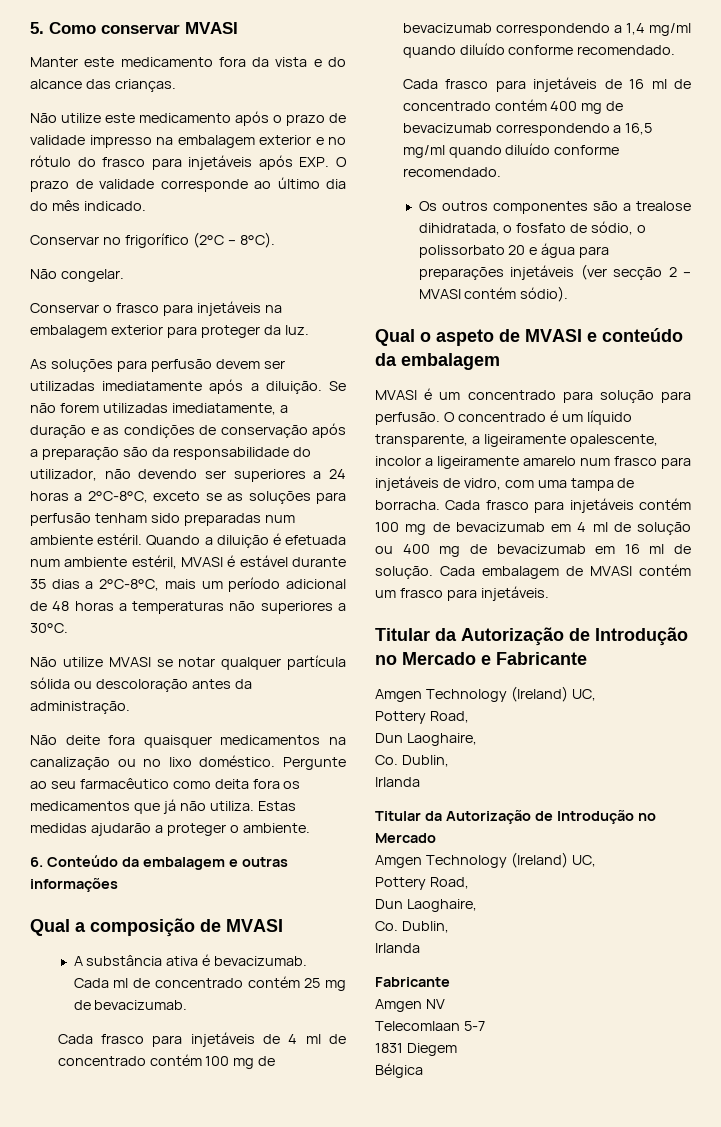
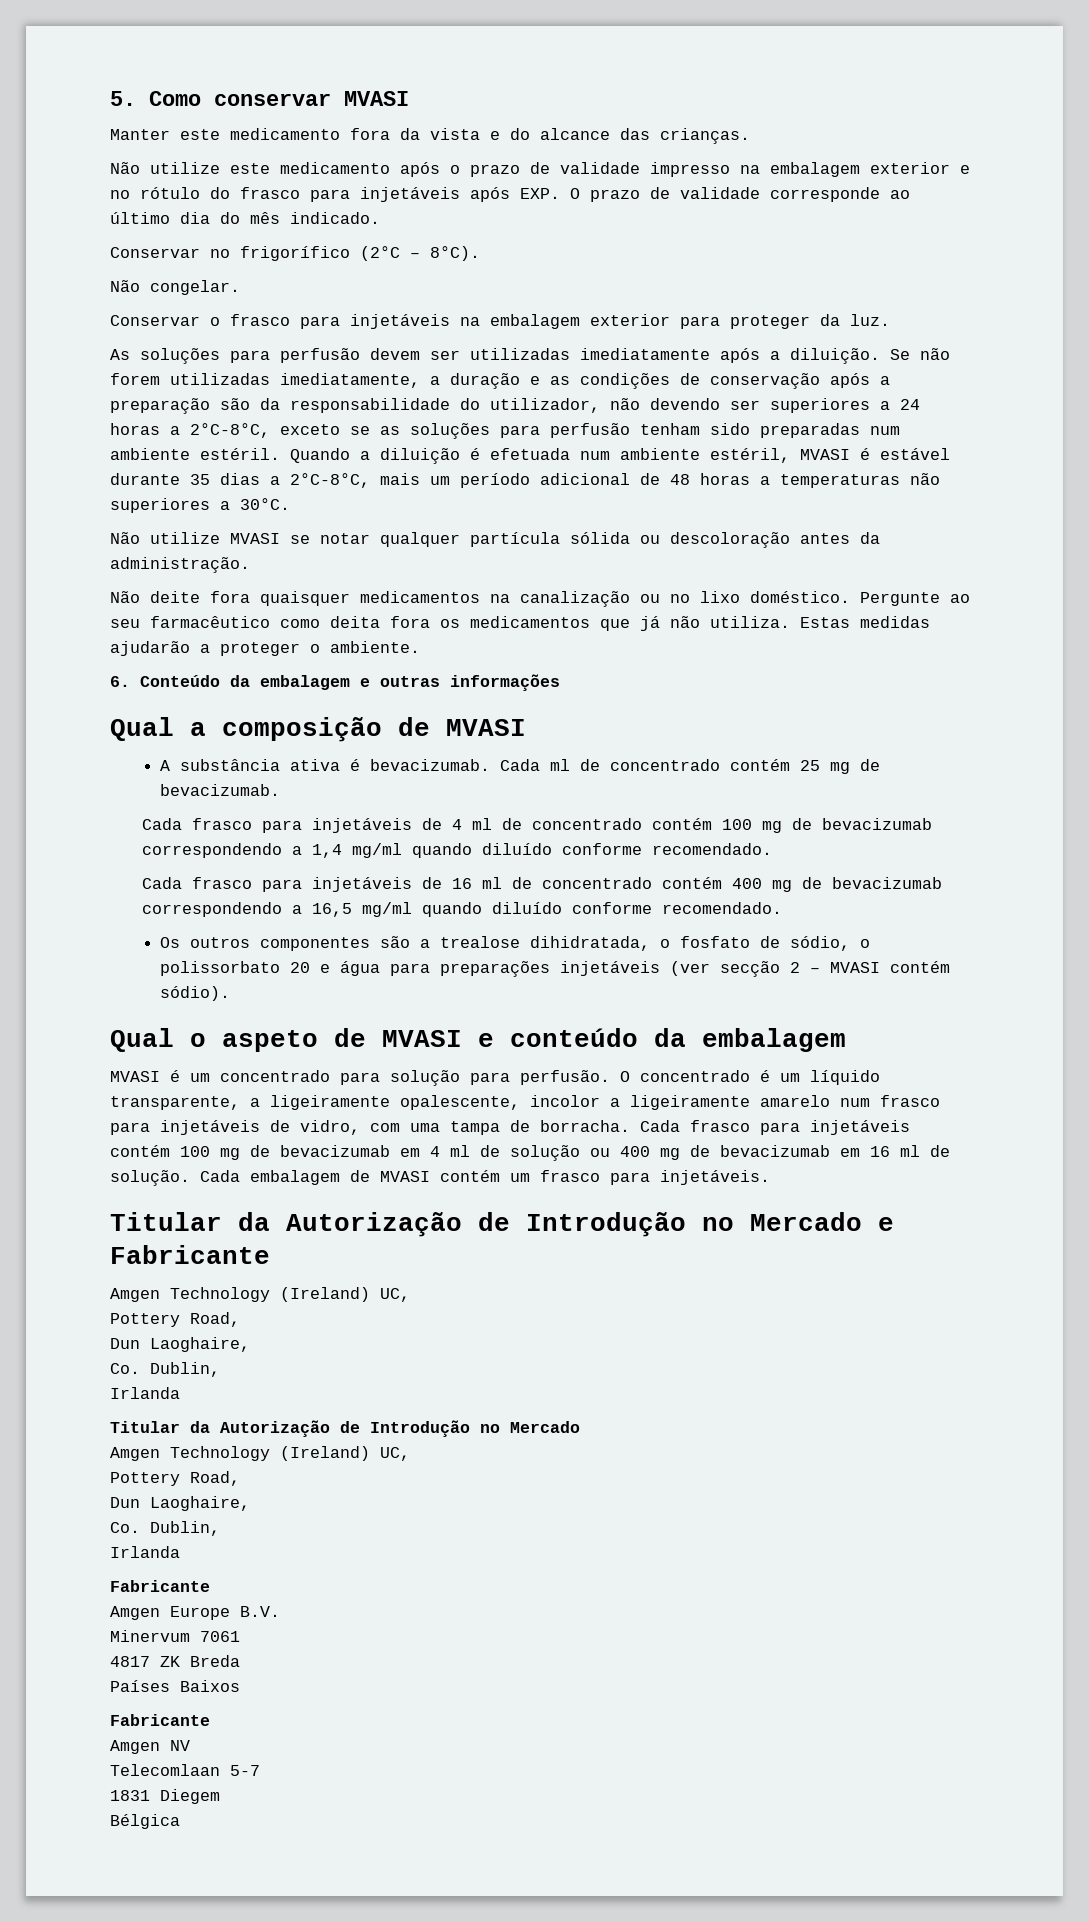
+ Amgen Europe B.V.
+ Minervum 7061
+ 4817 ZK Breda
+ Países Baixos
+ Fabricante

